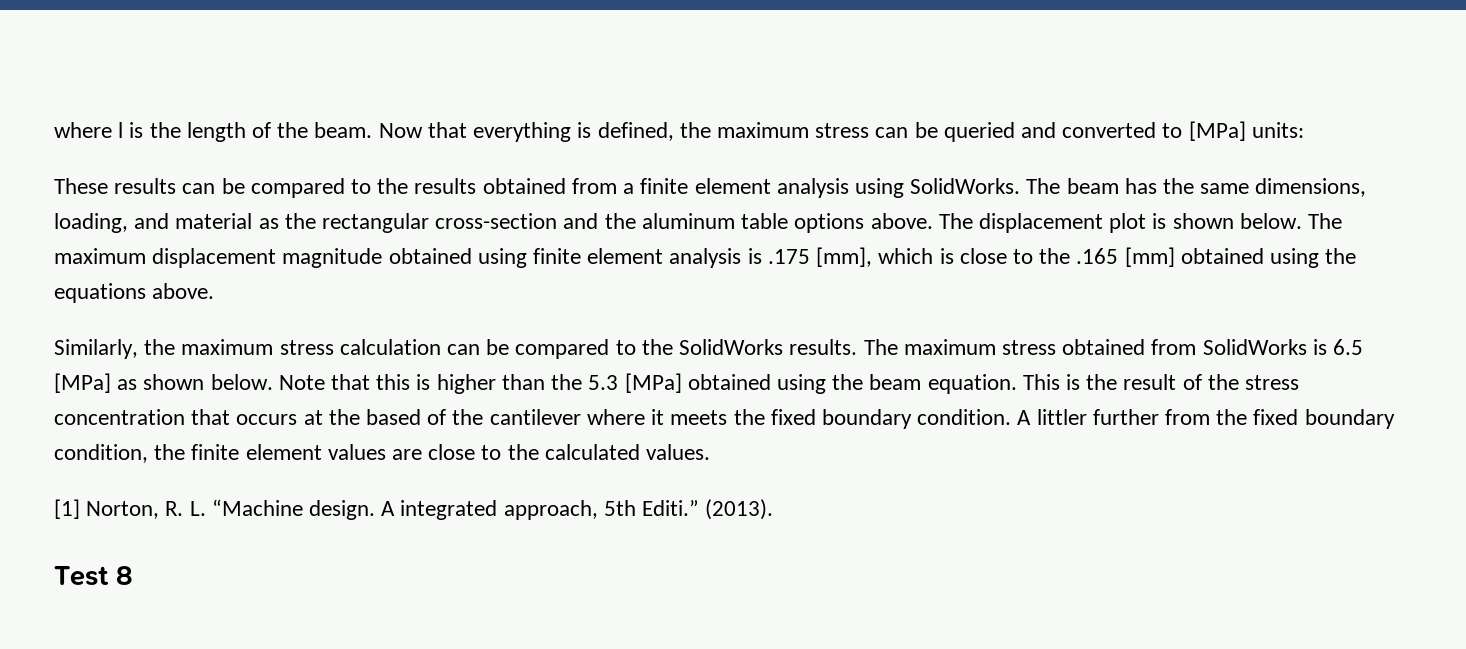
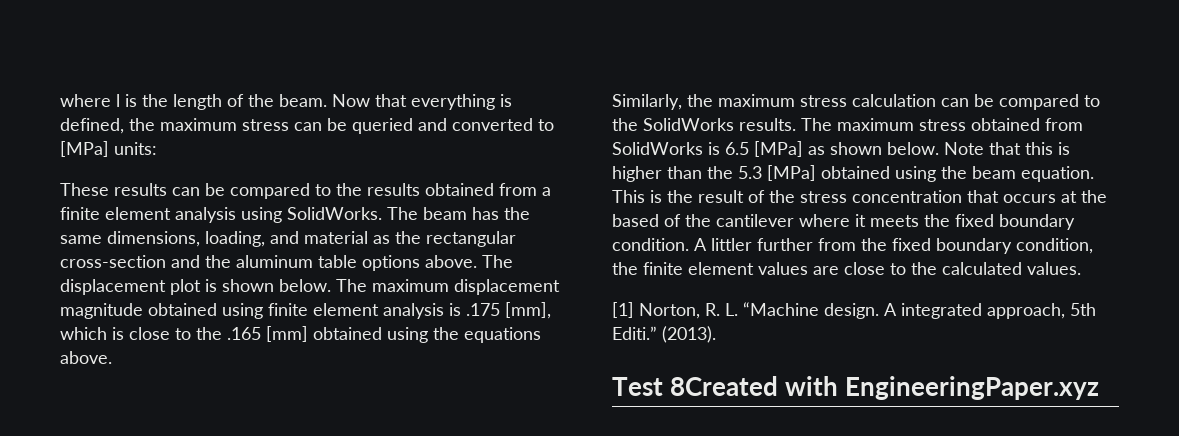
- Test 8
+ Test 8Created with EngineeringPaper.xyz

